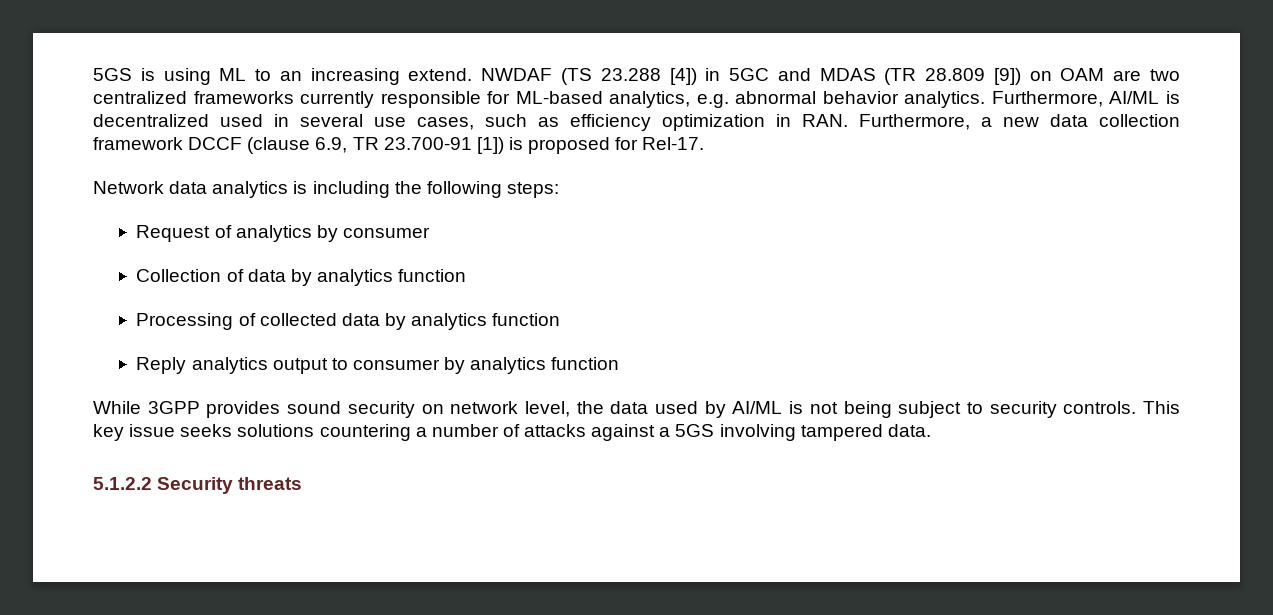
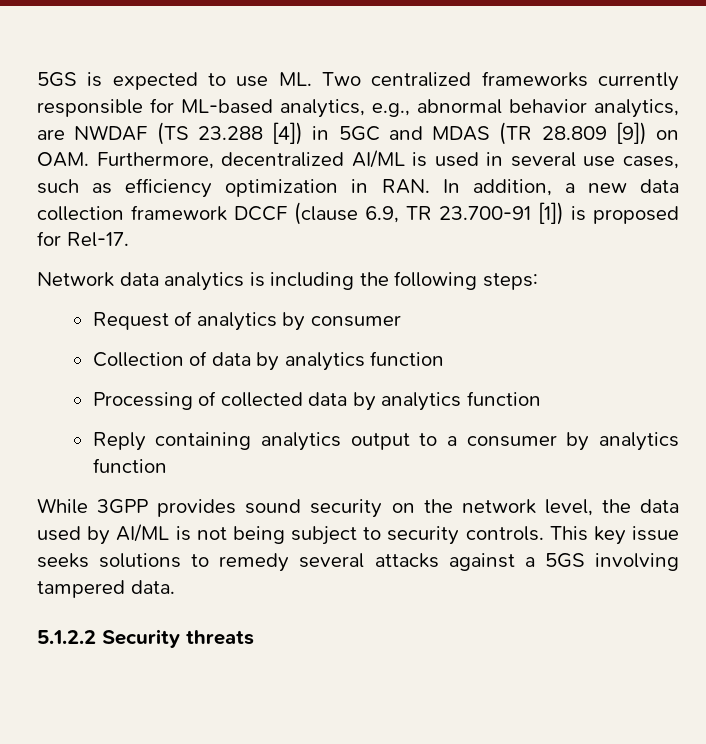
- 5GS is using ML to an increasing extend. NWDAF (TS 23.288 [4]) in 5GC and MDAS (TR 28.809 [9]) on OAM are two centralized frameworks currently responsible for ML-based analytics, e.g. abnormal behavior analytics. Furthermore, AI/ML is decentralized used in several use cases, such as efficiency optimization in RAN. Furthermore, a new data collection framework DCCF (clause 6.9, TR 23.700-91 [1]) is proposed for Rel-17.
+ 5GS is expected to use ML. Two centralized frameworks currently responsible for ML-based analytics, e.g., abnormal behavior analytics, are NWDAF (TS 23.288 [4]) in 5GC and MDAS (TR 28.809 [9]) on OAM. Furthermore, decentralized AI/ML is used in several use cases, such as efficiency optimization in RAN. In addition, a new data collection framework DCCF (clause 6.9, TR 23.700-91 [1]) is proposed for Rel-17.
- Reply analytics output to consumer by analytics function
+ Reply containing analytics output to a consumer by analytics function
- While 3GPP provides sound security on network level, the data used by AI/ML is not being subject to security controls.
+ While 3GPP provides sound security on the network level, the data used by AI/ML is not being subject to security controls.
- This key issue seeks solutions countering a number of attacks against a 5GS involving tampered data.
+ This key issue seeks solutions to remedy several attacks against a 5GS involving tampered data.

